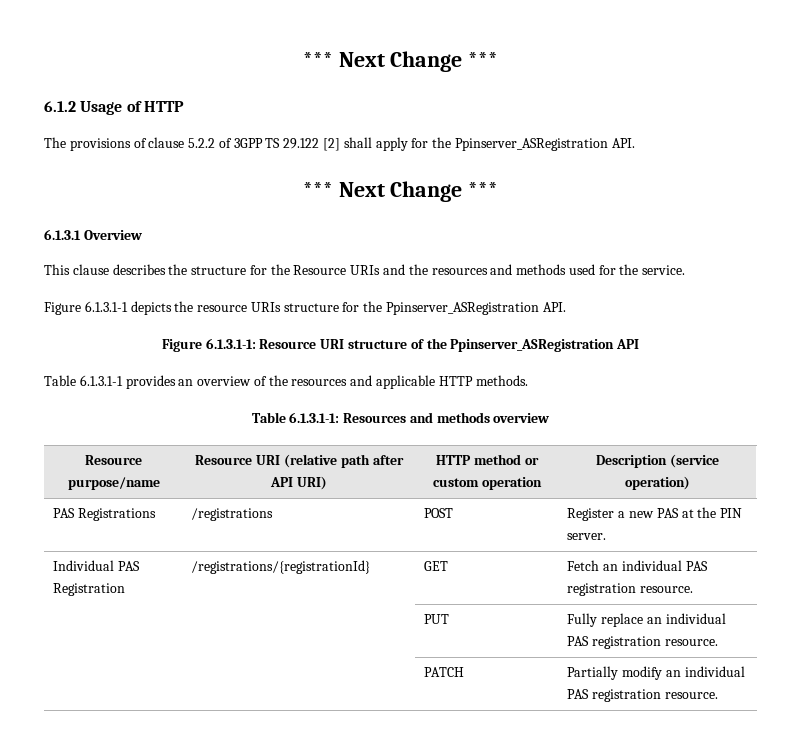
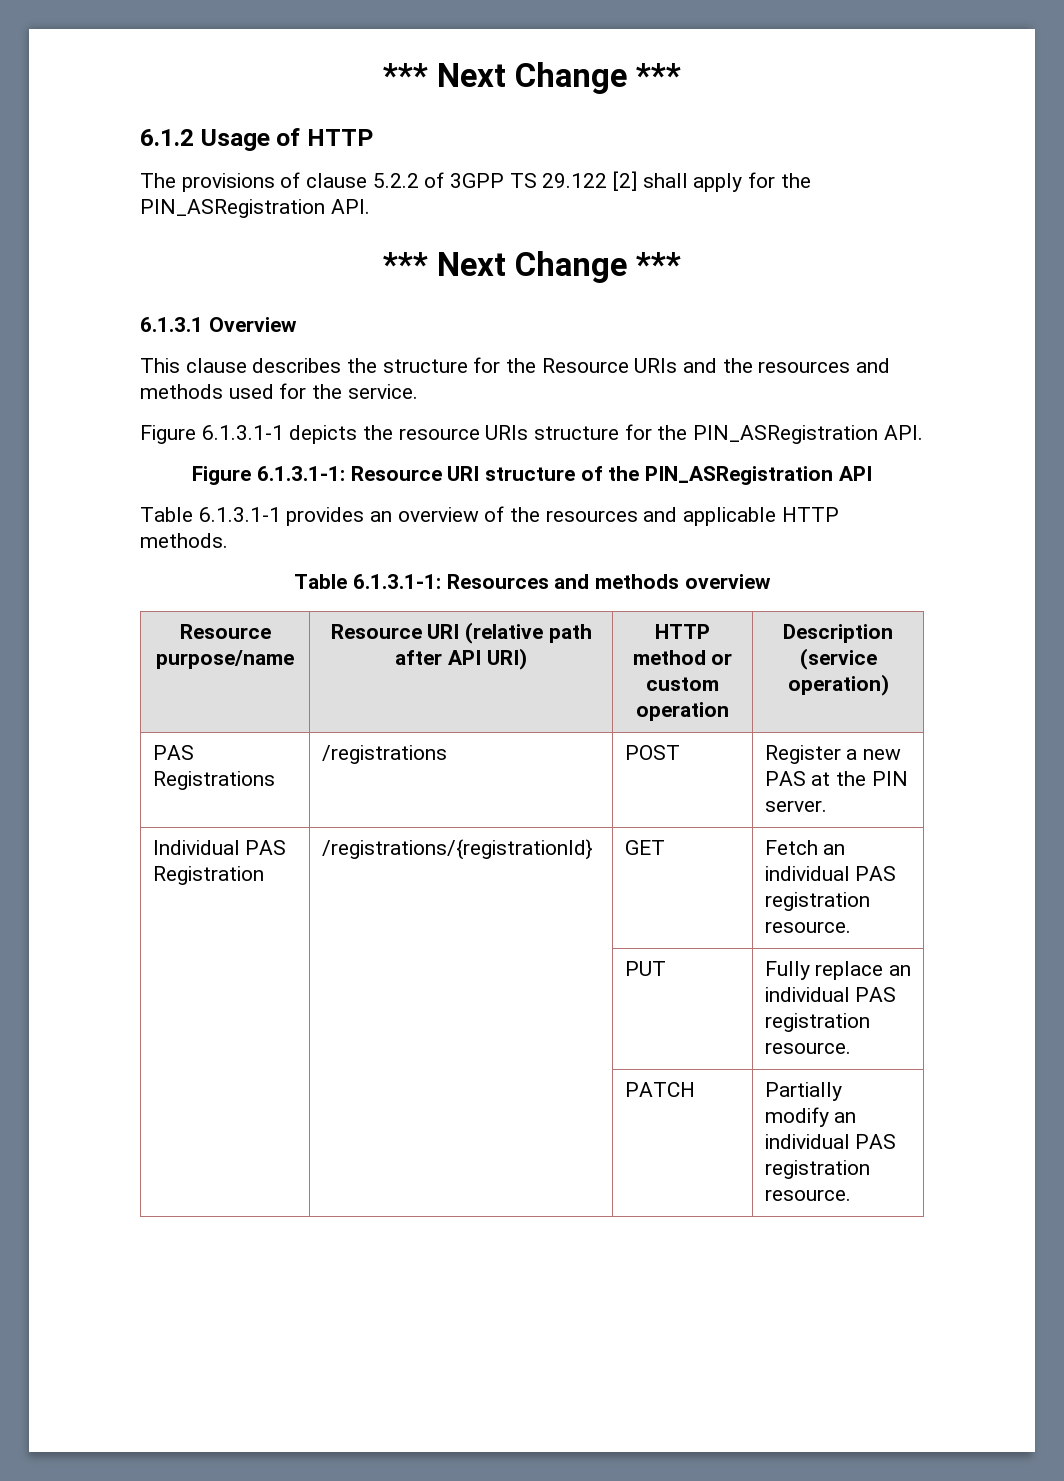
- The provisions of clause 5.2.2 of 3GPP TS 29.122 [2] shall apply for the Ppinserver_ASRegistration API.
+ The provisions of clause 5.2.2 of 3GPP TS 29.122 [2] shall apply for the PIN_ASRegistration API.
- Figure 6.1.3.1-1 depicts the resource URIs structure for the Ppinserver_ASRegistration API.
+ Figure 6.1.3.1-1 depicts the resource URIs structure for the PIN_ASRegistration API.
- Figure 6.1.3.1-1: Resource URI structure of the Ppinserver_ASRegistration API
+ Figure 6.1.3.1-1: Resource URI structure of the PIN_ASRegistration API

